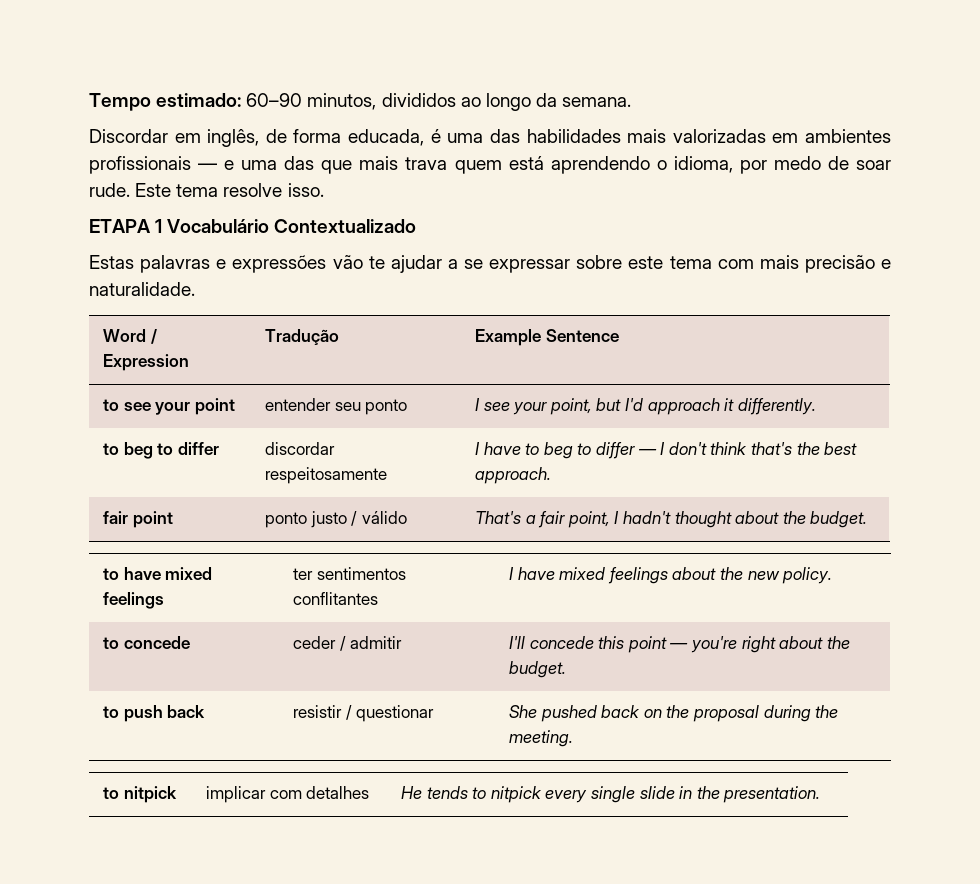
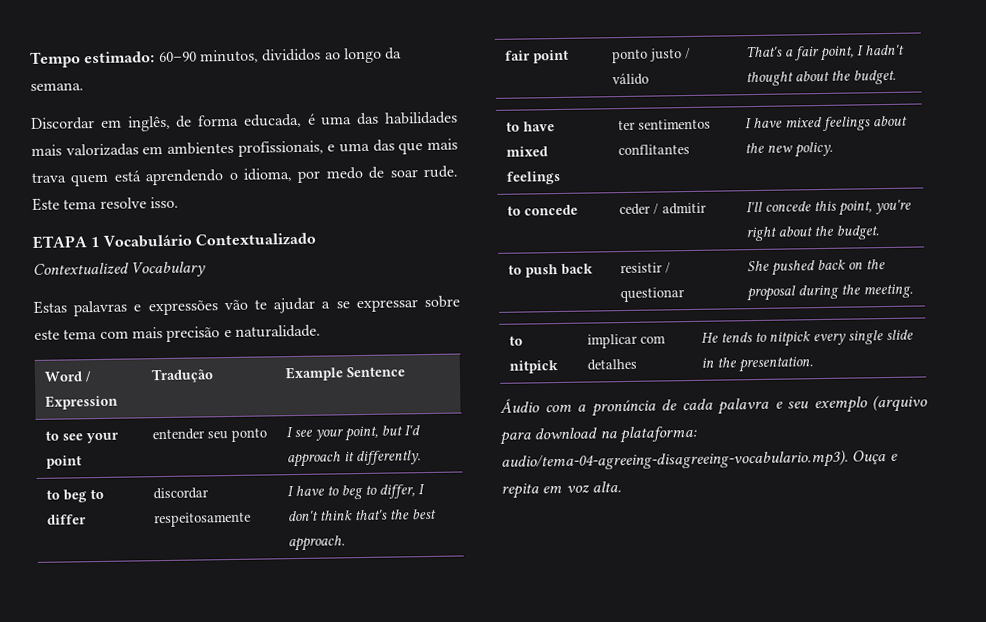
- Discordar em inglês, de forma educada, é uma das habilidades mais valorizadas em ambientes profissionais — e uma das que mais trava quem está aprendendo o idioma, por medo de soar rude.
+ Discordar em inglês, de forma educada, é uma das habilidades mais valorizadas em ambientes profissionais, e uma das que mais trava quem está aprendendo o idioma, por medo de soar rude.
+ Contextualized Vocabulary
- to beg to differ | discordar respeitosamente | I have to beg to differ — I don't think that's the best approach.
+ to beg to differ | discordar respeitosamente | I have to beg to differ, I don't think that's the best approach.
- to concede | ceder / admitir | I'll concede this point — you're right about the budget.
+ to concede | ceder / admitir | I'll concede this point, you're right about the budget.
+ Áudio com a pronúncia de cada palavra e seu exemplo (arquivo para download na plataforma: audio/tema-04-agreeing-disagreeing-vocabulario.mp3). Ouça e repita em voz alta.

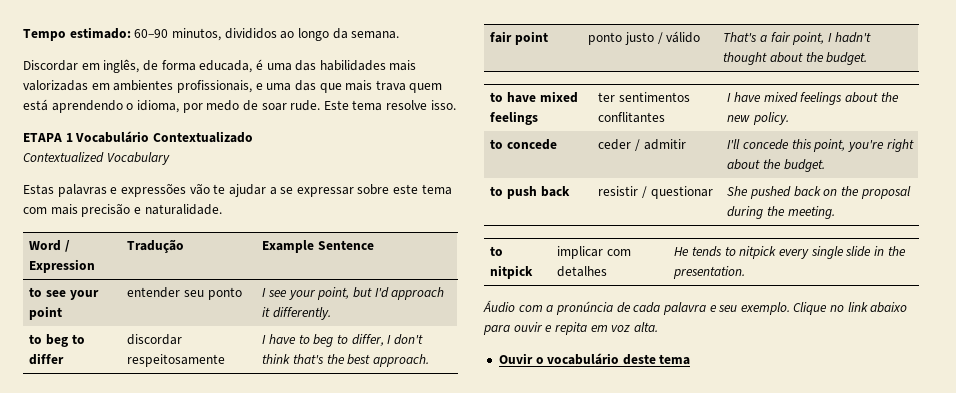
- Áudio com a pronúncia de cada palavra e seu exemplo (arquivo para download na plataforma: audio/tema-04-agreeing-disagreeing-vocabulario.mp3). Ouça e repita em voz alta.
+ Áudio com a pronúncia de cada palavra e seu exemplo. Clique no link abaixo para ouvir e repita em voz alta.
+ Ouvir o vocabulário deste tema

